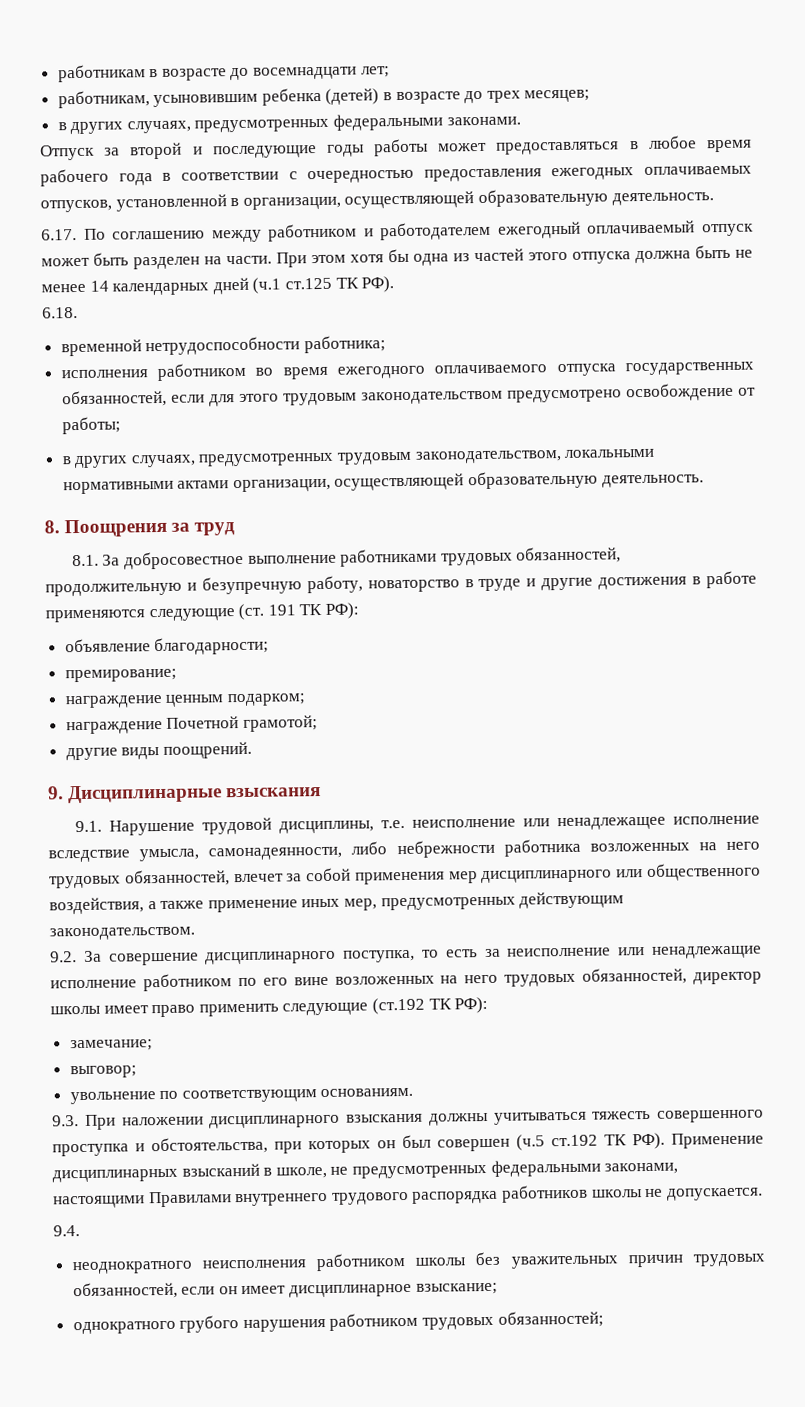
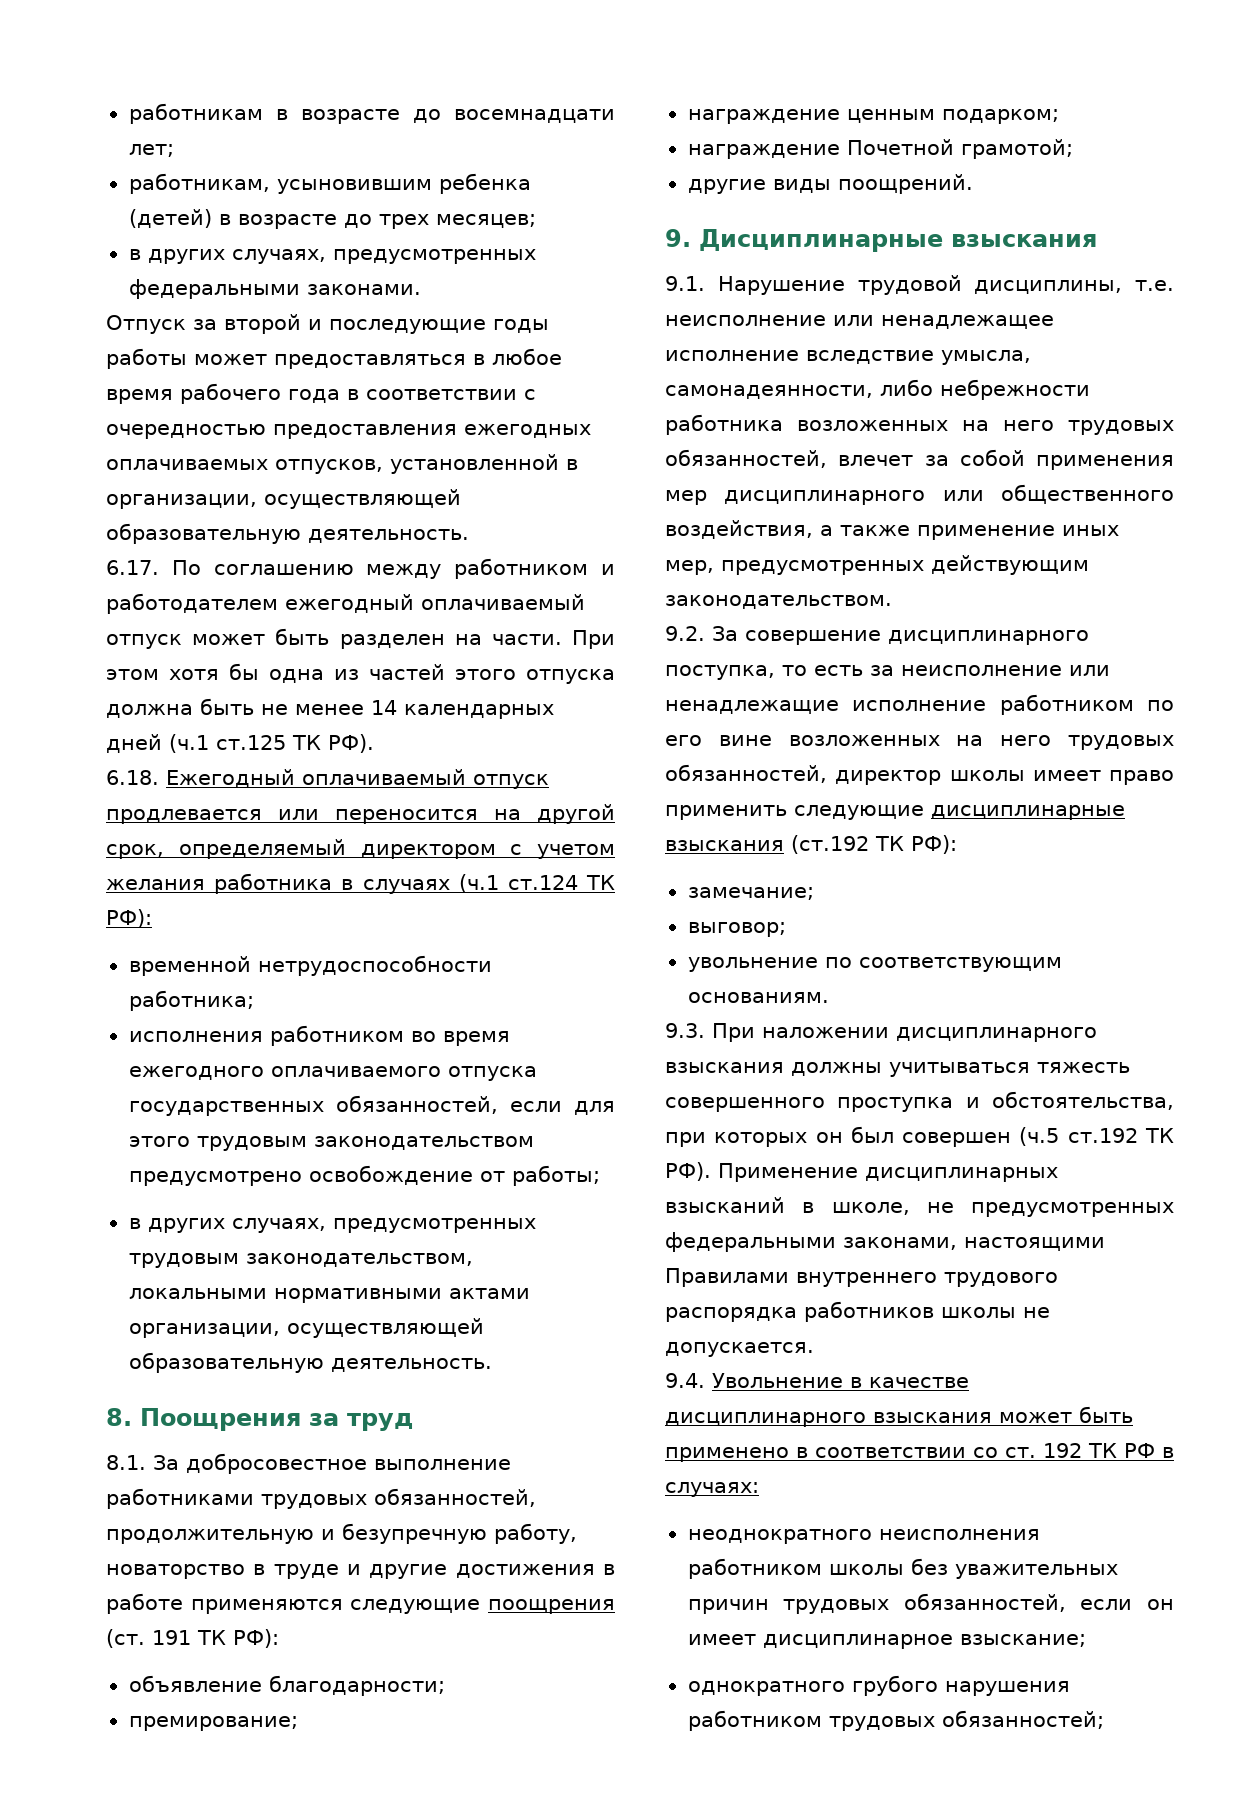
- 6.18.
+ 6.18. Ежегодный оплачиваемый отпуск продлевается или переносится на другой срок, определяемый директором с учетом желания работника в случаях (ч.1 ст.124 ТК РФ):
- 8.1. За добросовестное выполнение работниками трудовых обязанностей, продолжительную и безупречную работу, новаторство в труде и другие достижения в работе применяются следующие (ст. 191 ТК РФ):
+ 8.1. За добросовестное выполнение работниками трудовых обязанностей, продолжительную и безупречную работу, новаторство в труде и другие достижения в работе применяются следующие поощрения (ст. 191 ТК РФ):
- 9.2. За совершение дисциплинарного поступка, то есть за неисполнение или ненадлежащие исполнение работником по его вине возложенных на него трудовых обязанностей, директор школы имеет право применить следующие (ст.192 ТК РФ):
+ 9.2. За совершение дисциплинарного поступка, то есть за неисполнение или ненадлежащие исполнение работником по его вине возложенных на него трудовых обязанностей, директор школы имеет право применить следующие дисциплинарные взыскания (ст.192 ТК РФ):
- 9.4.
+ 9.4. Увольнение в качестве дисциплинарного взыскания может быть применено в соответствии со ст. 192 ТК РФ в случаях:

